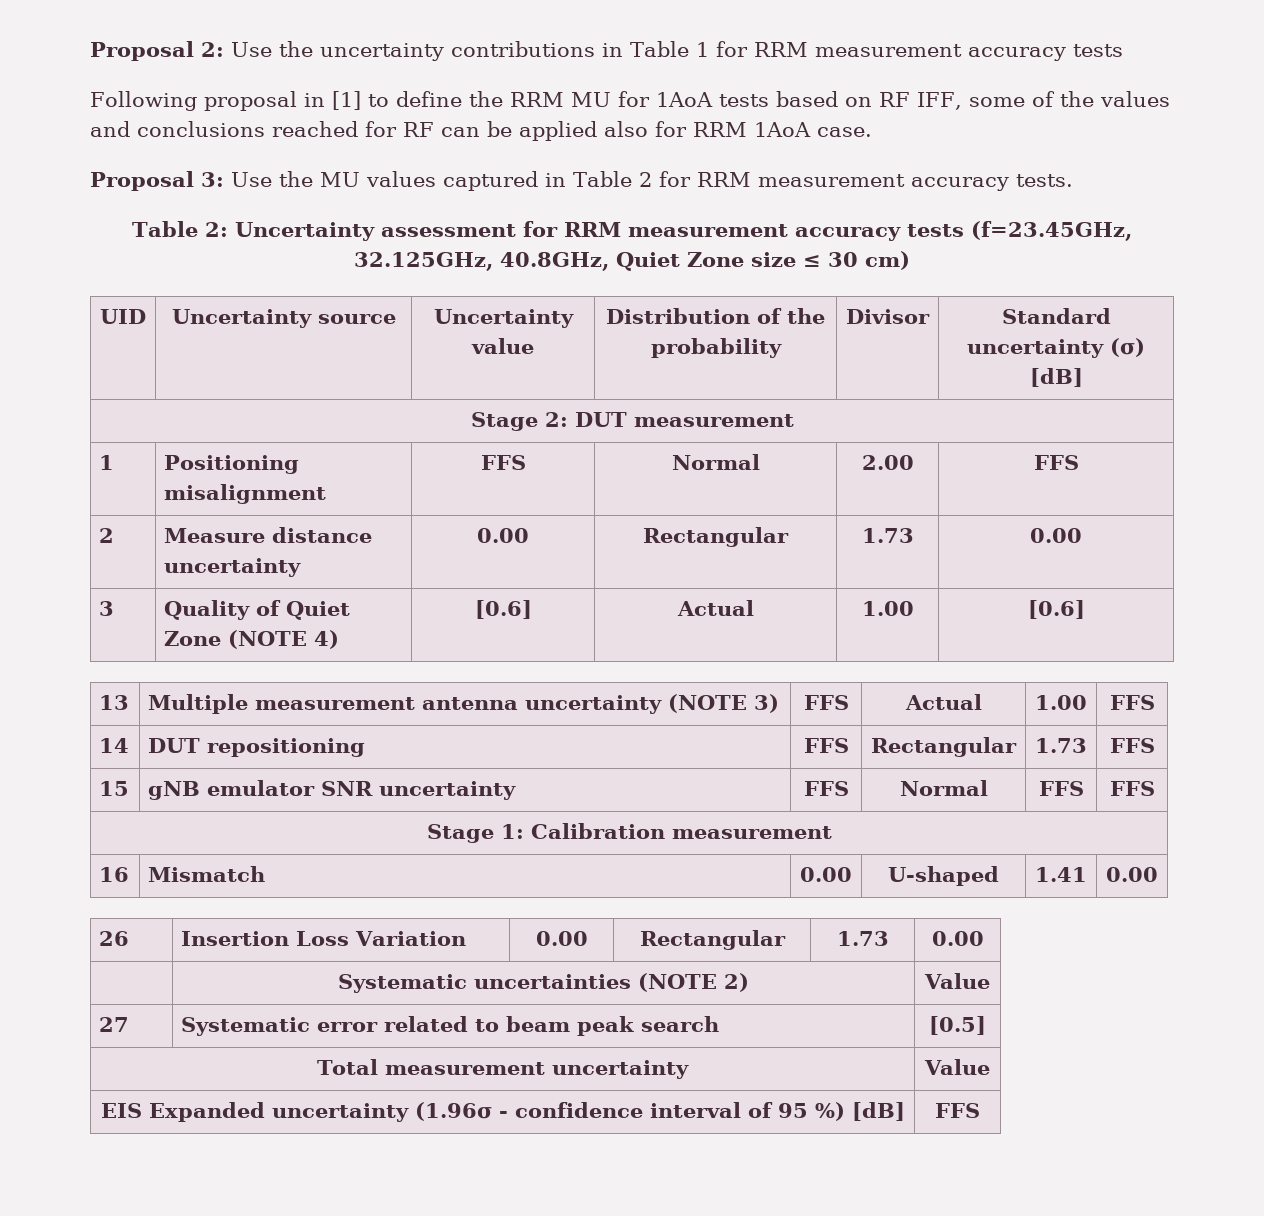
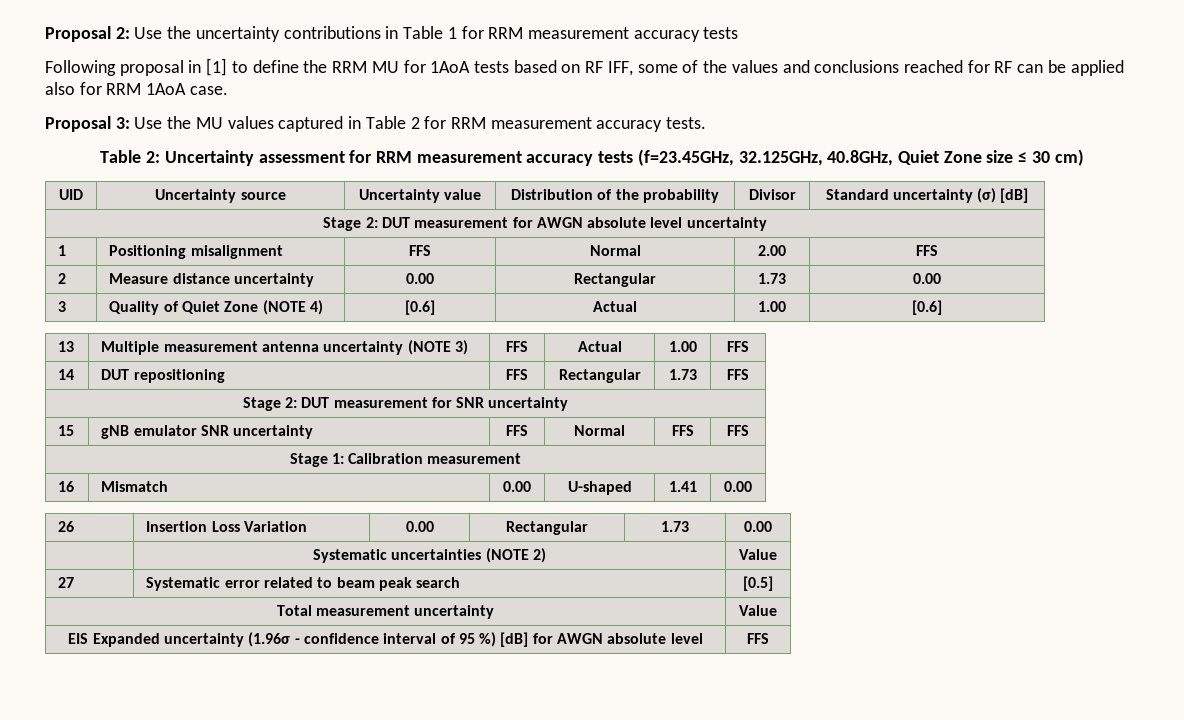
- Stage 2: DUT measurement
+ Stage 2: DUT measurement for AWGN absolute level uncertainty
+ Stage 2: DUT measurement for SNR uncertainty
- EIS Expanded uncertainty (1.96σ - confidence interval of 95 %) [dB] | FFS
+ EIS Expanded uncertainty (1.96σ - confidence interval of 95 %) [dB] for AWGN absolute level | FFS

